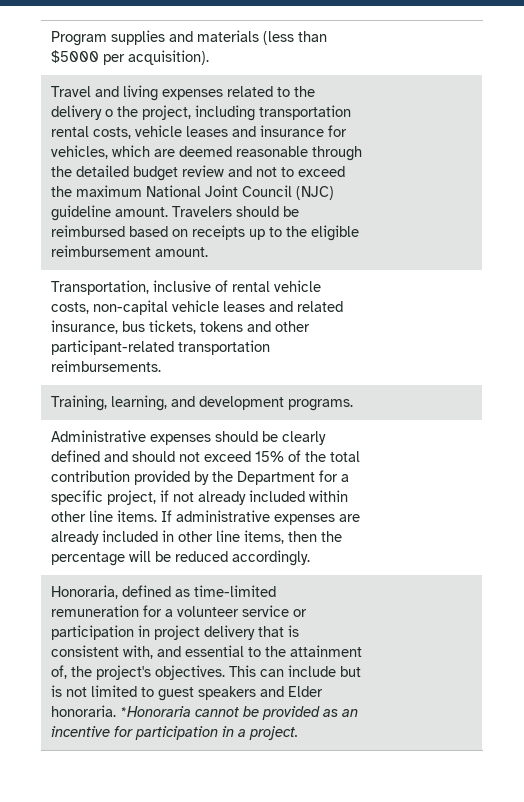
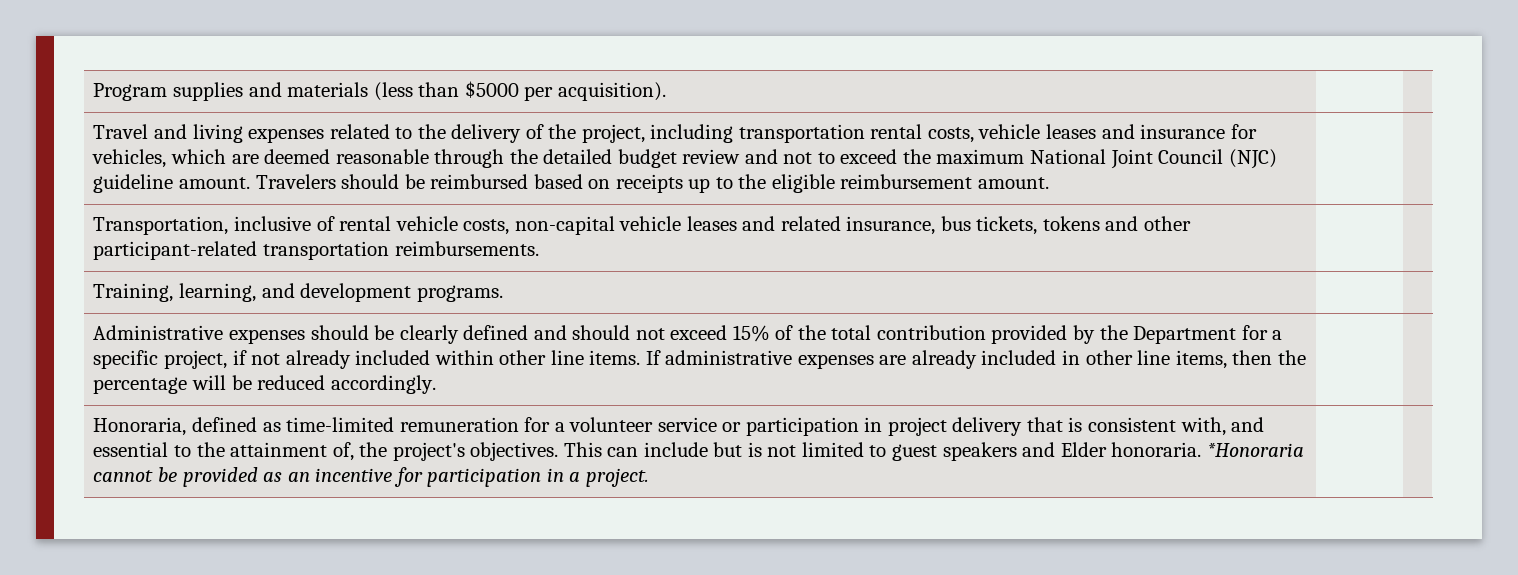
- Travel and living expenses related to the delivery o the project, including transportation rental costs, vehicle leases and insurance for vehicles, which are deemed reasonable through the detailed budget review and not to exceed the maximum National Joint Council (NJC) guideline amount.
+ Travel and living expenses related to the delivery of the project, including transportation rental costs, vehicle leases and insurance for vehicles, which are deemed reasonable through the detailed budget review and not to exceed the maximum National Joint Council (NJC) guideline amount.

